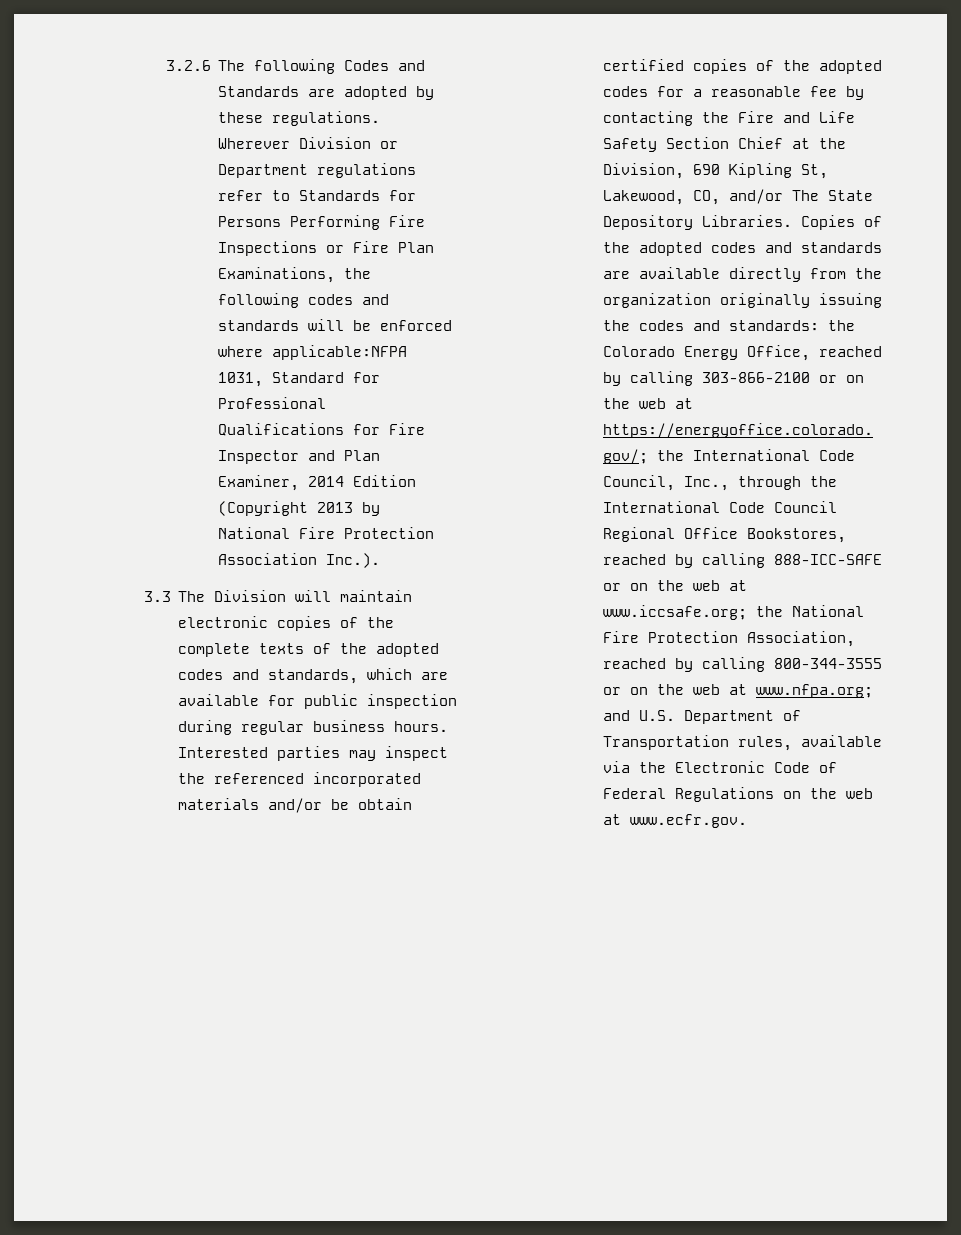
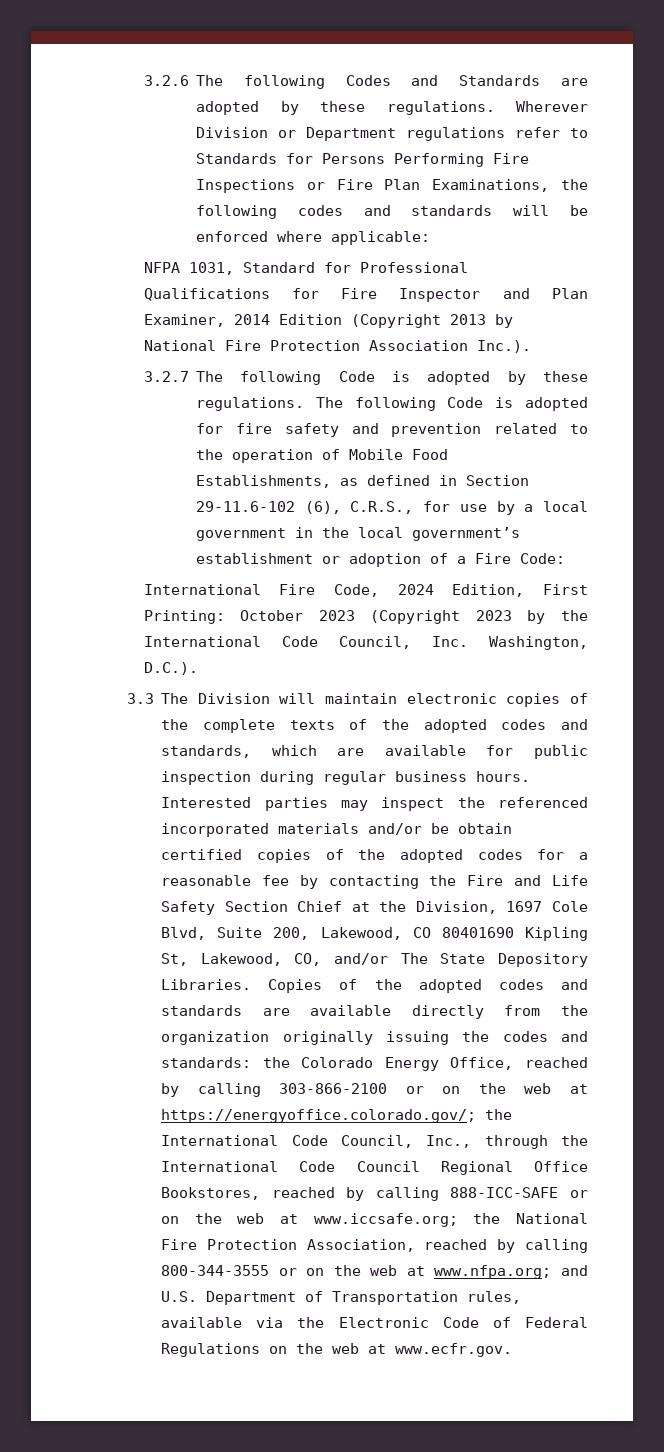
- Wherever Division or Department regulations refer to Standards for Persons Performing Fire Inspections or Fire Plan Examinations, the following codes and standards will be enforced where applicable:NFPA 1031, Standard for Professional Qualifications for Fire Inspector and Plan Examiner, 2014 Edition (Copyright 2013 by National Fire Protection Association Inc.).
+ Wherever Division or Department regulations refer to Standards for Persons Performing Fire Inspections or Fire Plan Examinations, the following codes and standards will be enforced where applicable:
+ NFPA 1031, Standard for Professional Qualifications for Fire Inspector and Plan Examiner, 2014 Edition (Copyright 2013 by National Fire Protection Association Inc.).
+ 3.2.7 The following Code is adopted by these regulations. The following Code is adopted for fire safety and prevention related to the operation of Mobile Food Establishments, as defined in Section 29-11.6-102 (6), C.R.S., for use by a local government in the local government’s establishment or adoption of a Fire Code:
+ International Fire Code, 2024 Edition, First Printing: October 2023 (Copyright 2023 by the International Code Council, Inc. Washington, D.C.).
- Interested parties may inspect the referenced incorporated materials and/or be obtain certified copies of the adopted codes for a reasonable fee by contacting the Fire and Life Safety Section Chief at the Division, 690 Kipling St, Lakewood, CO, and/or The State Depository Libraries.
+ Interested parties may inspect the referenced incorporated materials and/or be obtain certified copies of the adopted codes for a reasonable fee by contacting the Fire and Life Safety Section Chief at the Division, 1697 Cole Blvd, Suite 200, Lakewood, CO 80401690 Kipling St, Lakewood, CO, and/or The State Depository Libraries.

